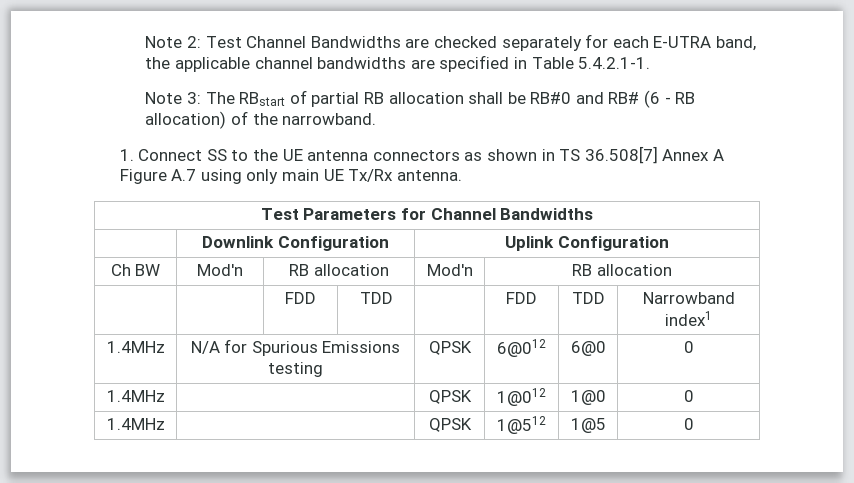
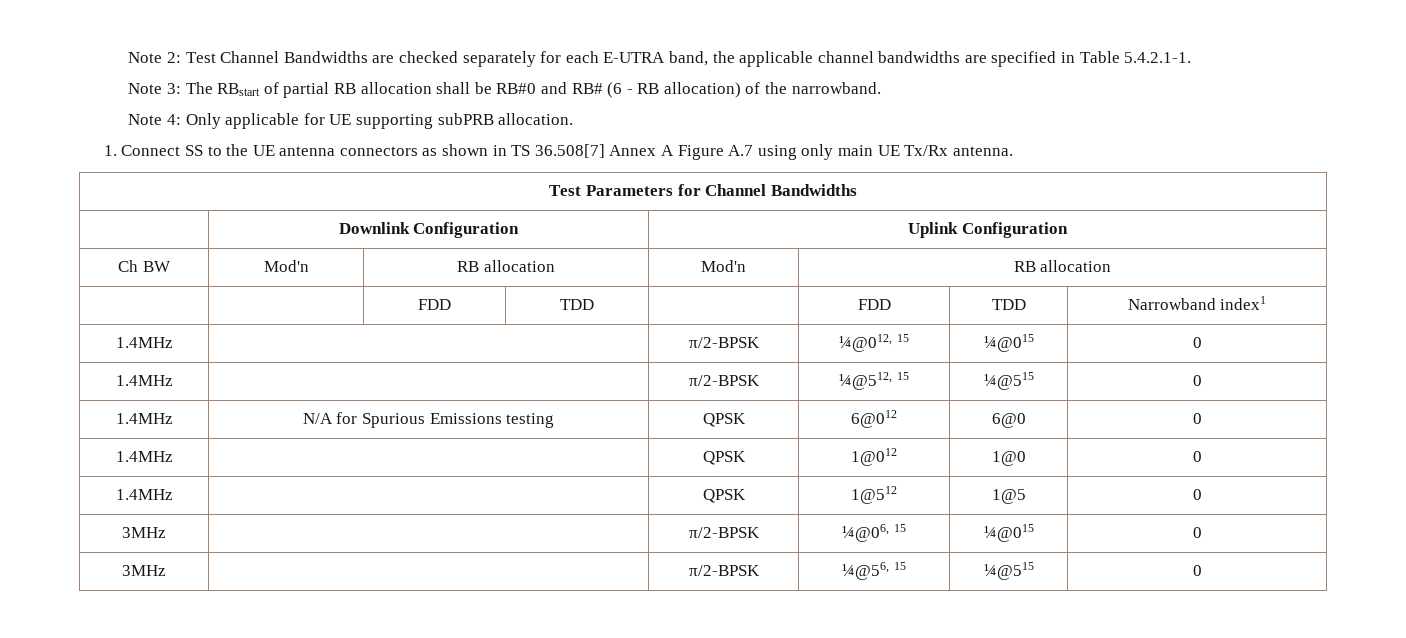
+ Note 4: Only applicable for UE supporting subPRB allocation.
+ 1.4MHz | | π/2-BPSK | ¼@012, 15 | ¼@015 | 0
+ 1.4MHz | | π/2-BPSK | ¼@512, 15 | ¼@515 | 0
+ 3MHz | | π/2-BPSK | ¼@06, 15 | ¼@015 | 0
+ 3MHz | | π/2-BPSK | ¼@56, 15 | ¼@515 | 0

